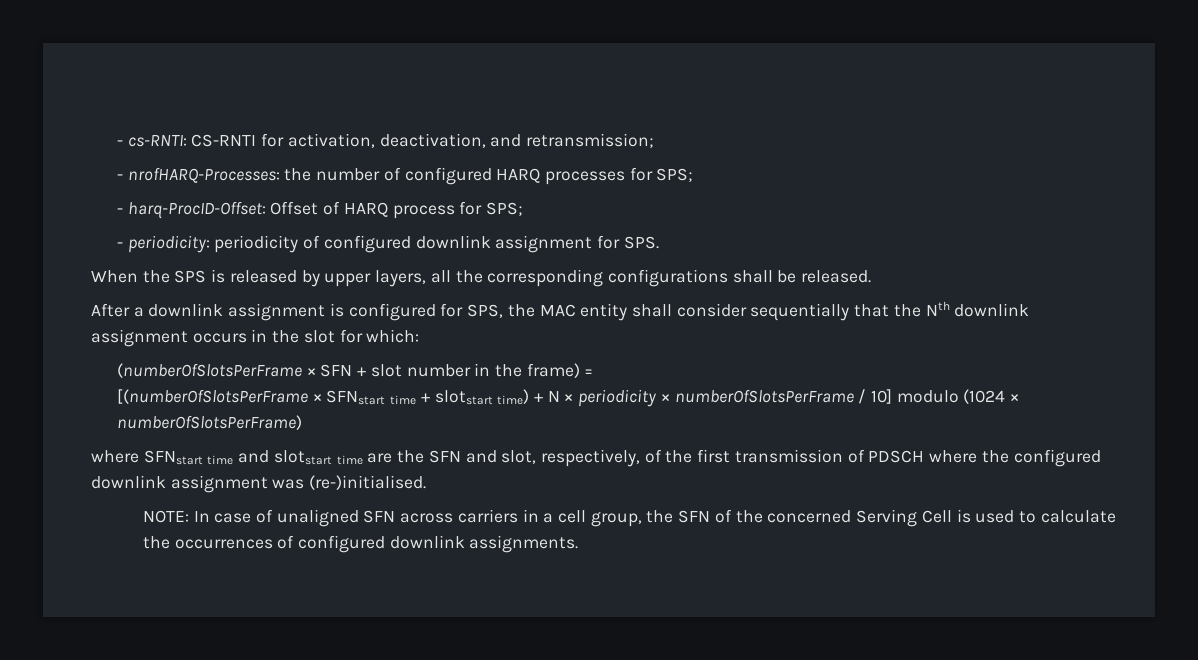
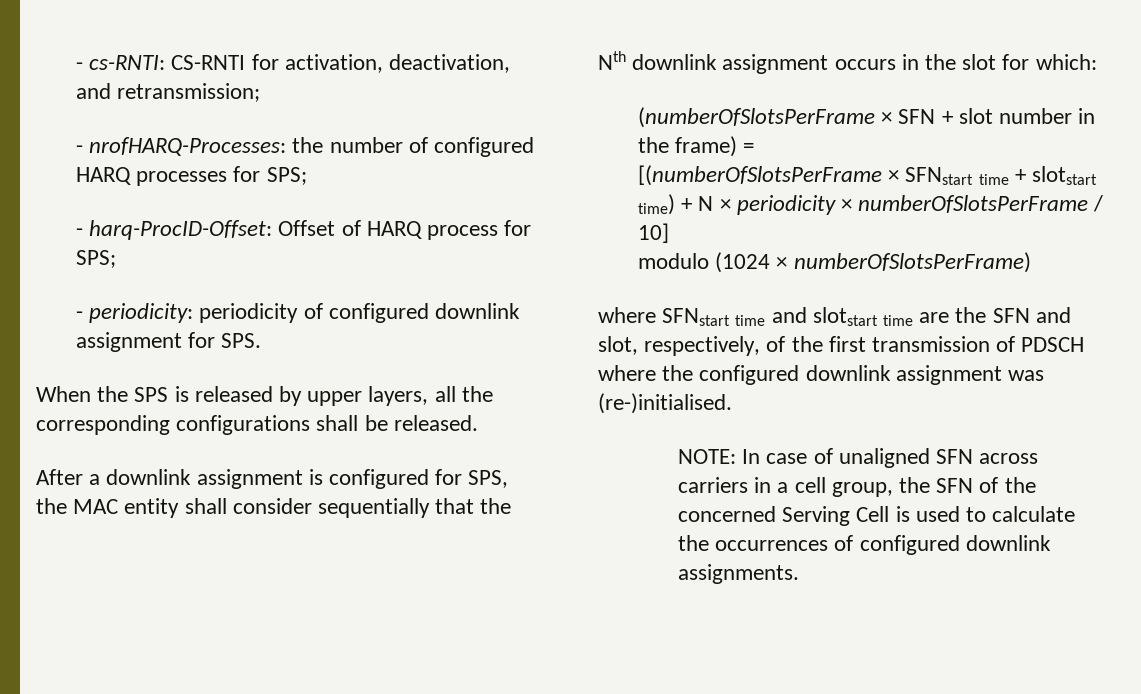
- [(numberOfSlotsPerFrame × SFNstart time + slotstart time) + N × periodicity × numberOfSlotsPerFrame / 10] modulo (1024 × numberOfSlotsPerFrame)
+ [(numberOfSlotsPerFrame × SFNstart time + slotstart time) + N × periodicity × numberOfSlotsPerFrame / 10]
+ modulo (1024 × numberOfSlotsPerFrame)

